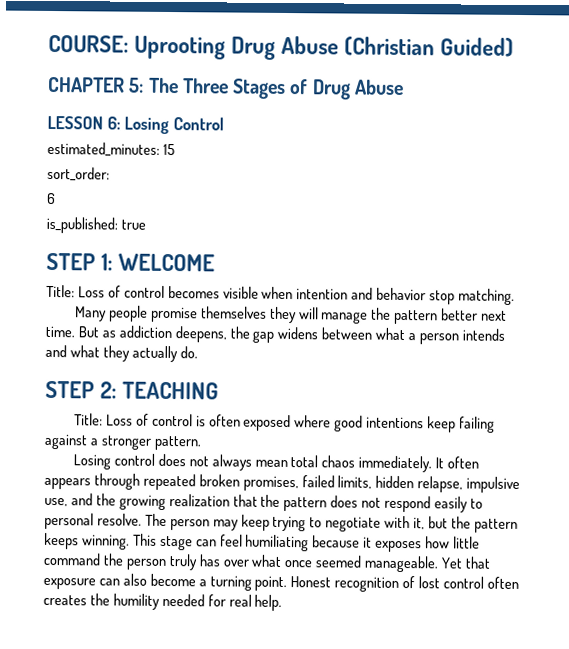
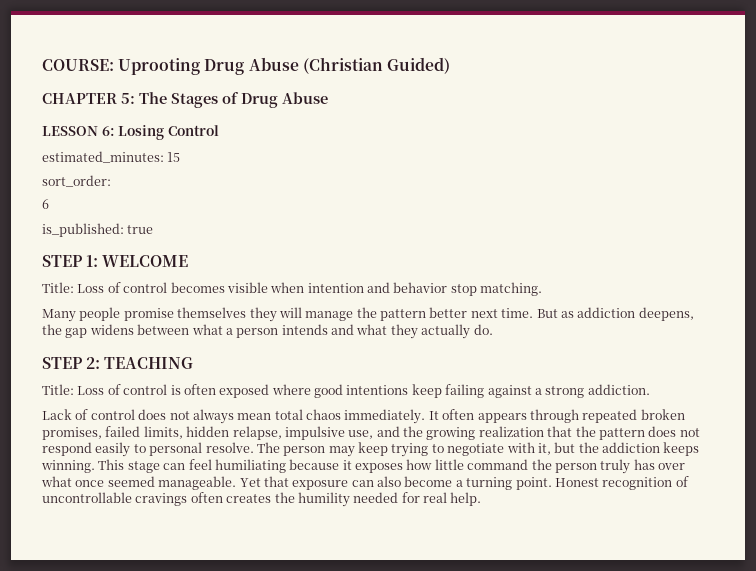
- CHAPTER 5: The Three Stages of Drug Abuse
+ CHAPTER 5: The Stages of Drug Abuse
- Title: Loss of control is often exposed where good intentions keep failing against a stronger pattern.
- Losing control does not always mean total chaos immediately.
+ Title: Loss of control is often exposed where good intentions keep failing against a strong addiction.
+ Lack of control does not always mean total chaos immediately.
- The person may keep trying to negotiate with it, but the pattern keeps winning.
+ The person may keep trying to negotiate with it, but the addiction keeps winning.
- Honest recognition of lost control often creates the humility needed for real help.
+ Honest recognition of uncontrollable cravings often creates the humility needed for real help.

